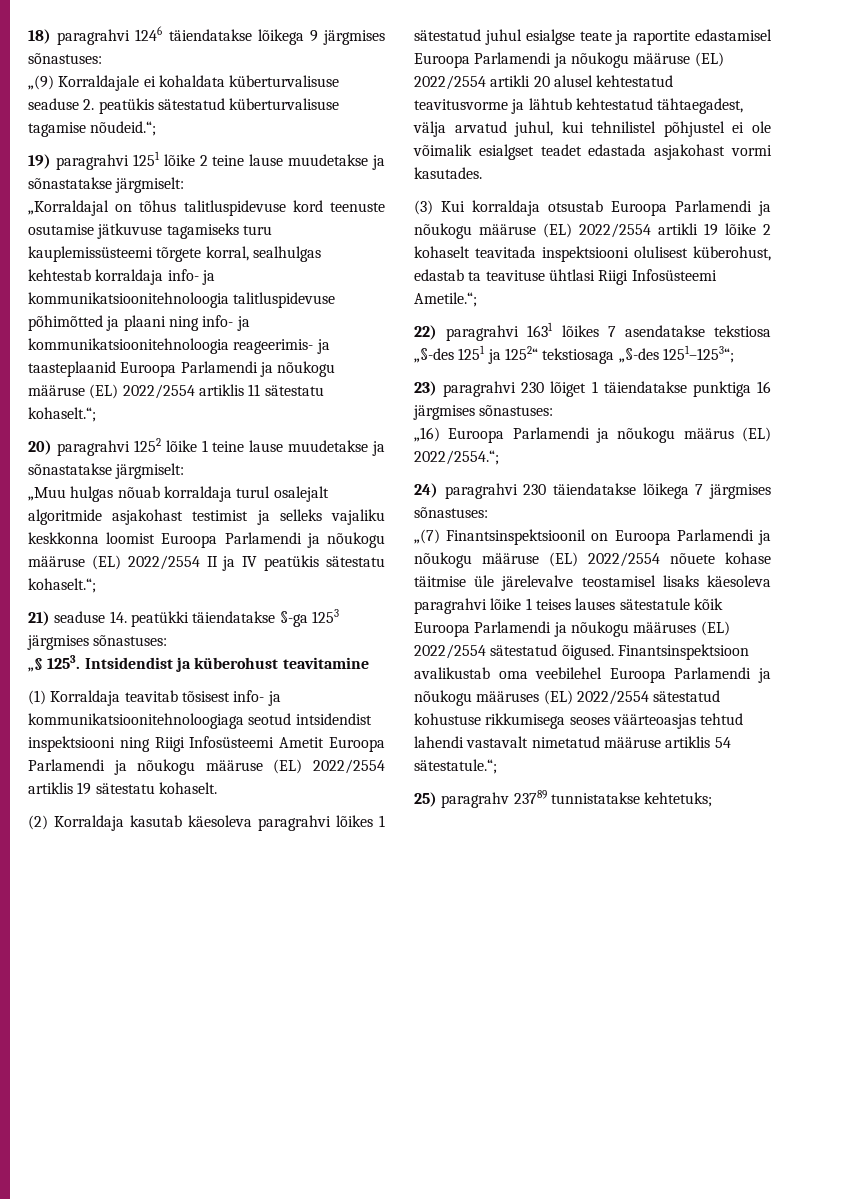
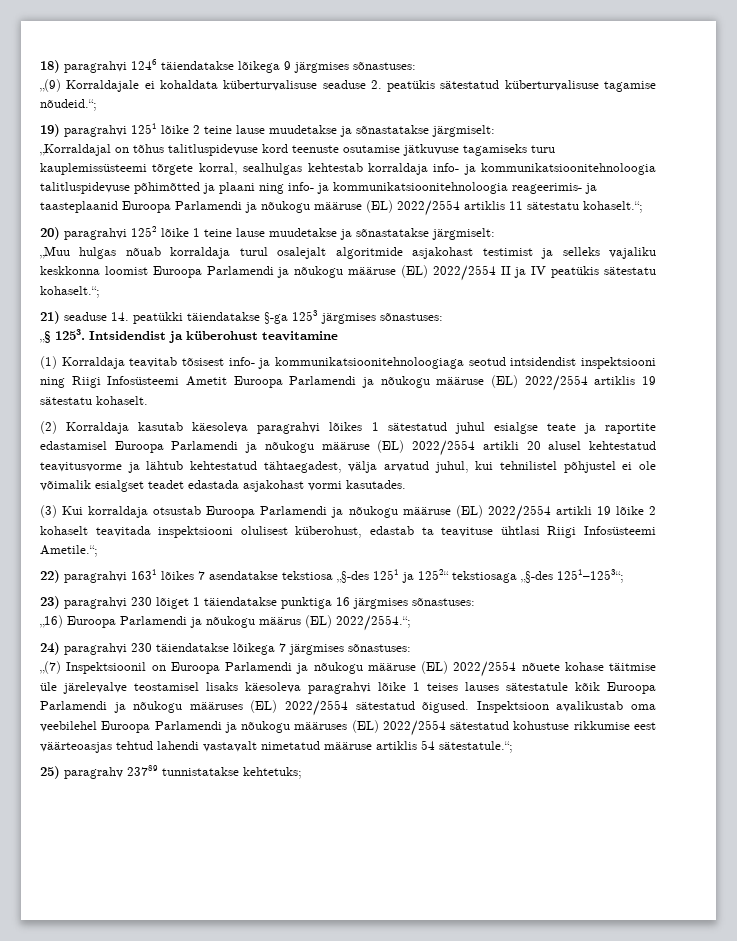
- „(7) Finantsinspektsioonil on Euroopa Parlamendi ja nõukogu määruse (EL) 2022/2554 nõuete kohase täitmise üle järelevalve teostamisel lisaks käesoleva paragrahvi lõike 1 teises lauses sätestatule kõik Euroopa Parlamendi ja nõukogu määruses (EL) 2022/2554 sätestatud õigused.
+ „(7) Inspektsioonil on Euroopa Parlamendi ja nõukogu määruse (EL) 2022/2554 nõuete kohase täitmise üle järelevalve teostamisel lisaks käesoleva paragrahvi lõike 1 teises lauses sätestatule kõik Euroopa Parlamendi ja nõukogu määruses (EL) 2022/2554 sätestatud õigused.
- Finantsinspektsioon avalikustab oma veebilehel Euroopa Parlamendi ja nõukogu määruses (EL) 2022/2554 sätestatud kohustuse rikkumisega seoses väärteoasjas tehtud lahendi vastavalt nimetatud määruse artiklis 54 sätestatule.“;
+ Inspektsioon avalikustab oma veebilehel Euroopa Parlamendi ja nõukogu määruses (EL) 2022/2554 sätestatud kohustuse rikkumise eest väärteoasjas tehtud lahendi vastavalt nimetatud määruse artiklis 54 sätestatule.“;

